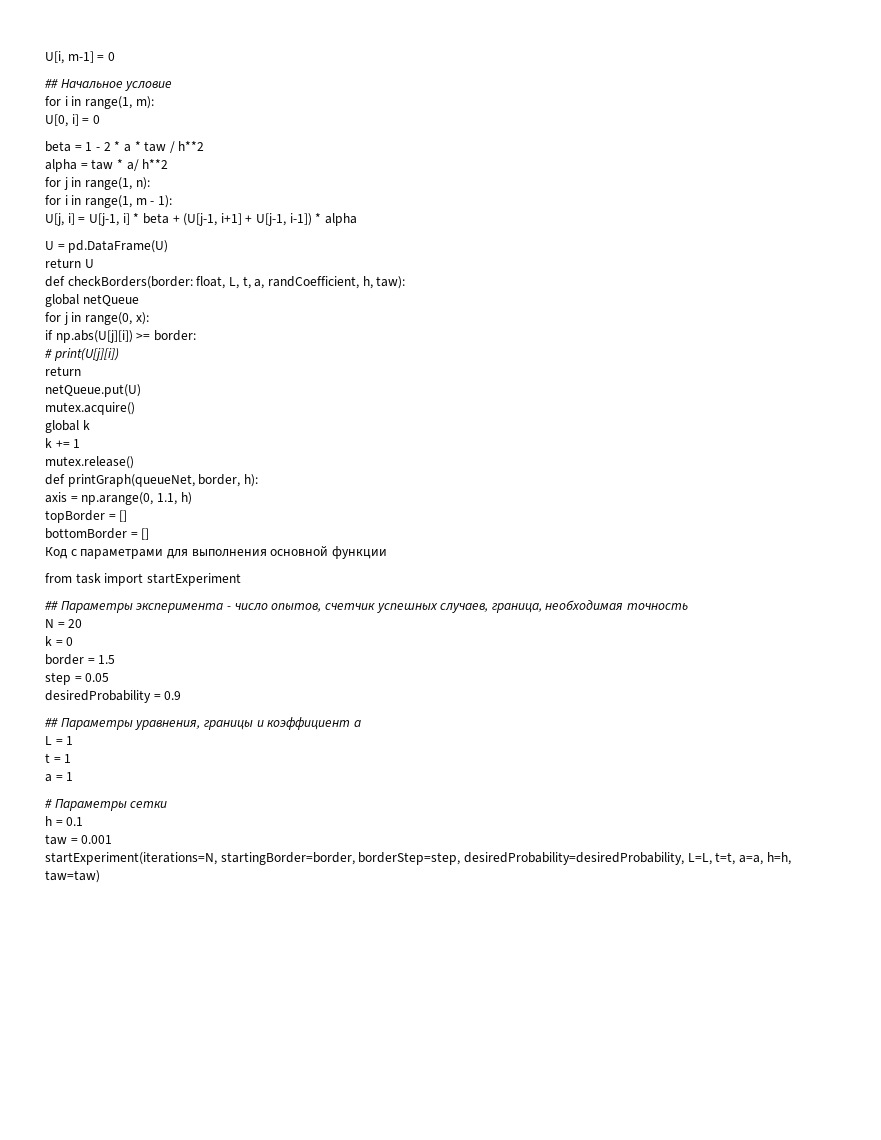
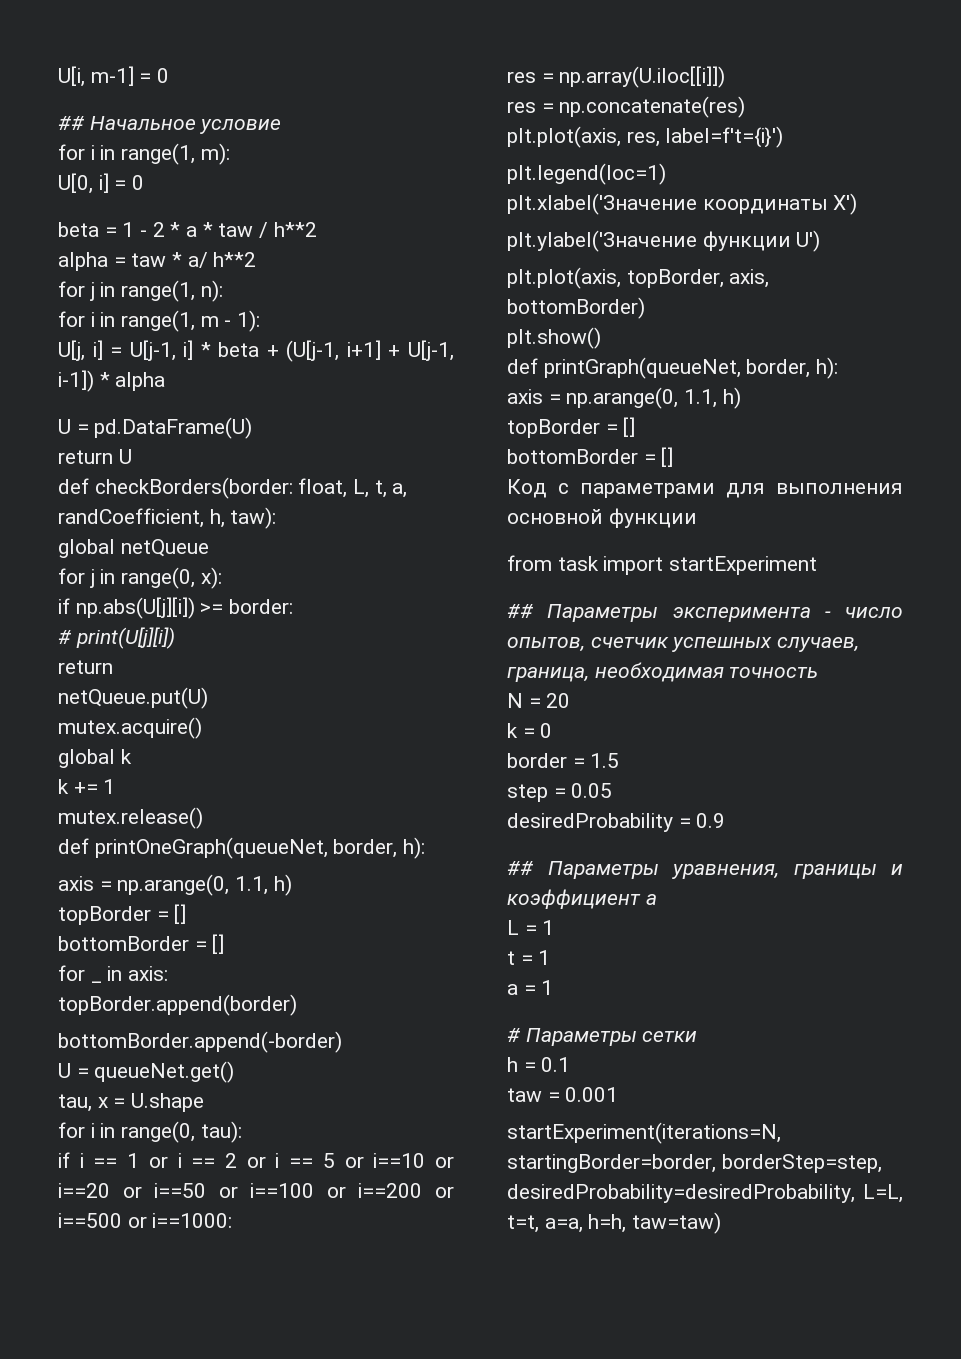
+ def printOneGraph(queueNet, border, h):
+ axis = np.arange(0, 1.1, h)
+ topBorder = []
+ bottomBorder = []
+ for _ in axis:
+ topBorder.append(border)
+ bottomBorder.append(-border)
+ U = queueNet.get()
+ tau, x = U.shape
+ for i in range(0, tau):
+ if i == 1 or i == 2 or i == 5 or i==10 or i==20 or i==50 or i==100 or i==200 or i==500 or i==1000:
+ res = np.array(U.iloc[[i]])
+ res = np.concatenate(res)
+ plt.plot(axis, res, label=f't={i}')
+ plt.legend(loc=1)
+ plt.xlabel('Значение координаты X')
+ plt.ylabel('Значение функции U')
+ plt.plot(axis, topBorder, axis, bottomBorder)
+ plt.show()

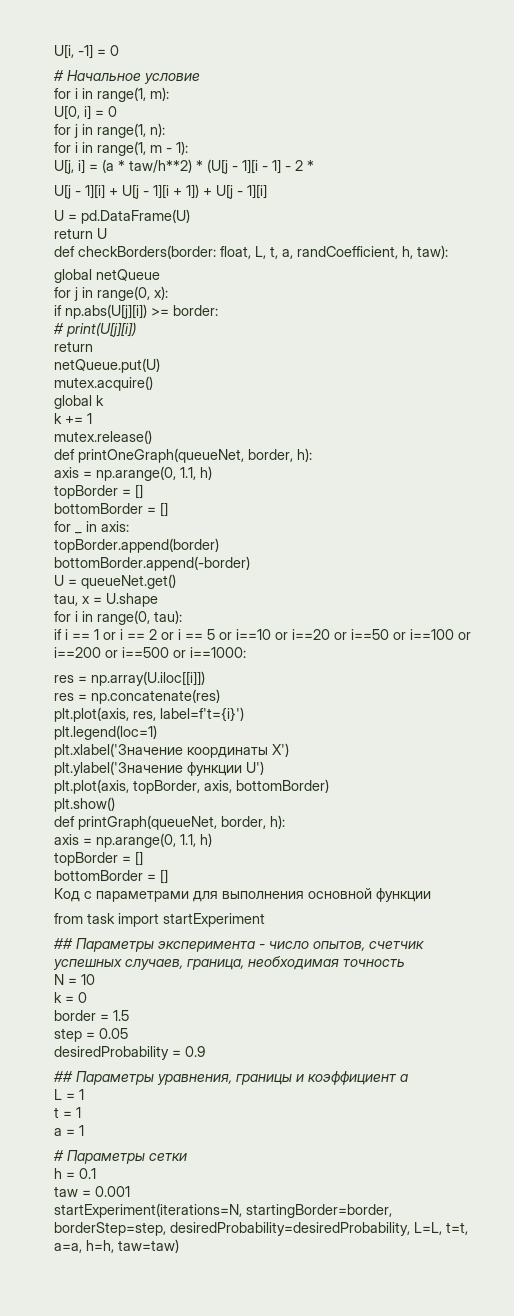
- U[i, m-1] = 0
- ## Начальное условие
+ U[i, -1] = 0
+ # Начальное условие
- beta = 1 - 2 * a * taw / h**2
- alpha = taw * a/ h**2
- U[j, i] = U[j-1, i] * beta + (U[j-1, i+1] + U[j-1, i-1]) * alpha
+ U[j, i] = (a * taw/h**2) * (U[j - 1][i - 1] - 2 *
+ U[j - 1][i] + U[j - 1][i + 1]) + U[j - 1][i]
- N = 20
+ N = 10

